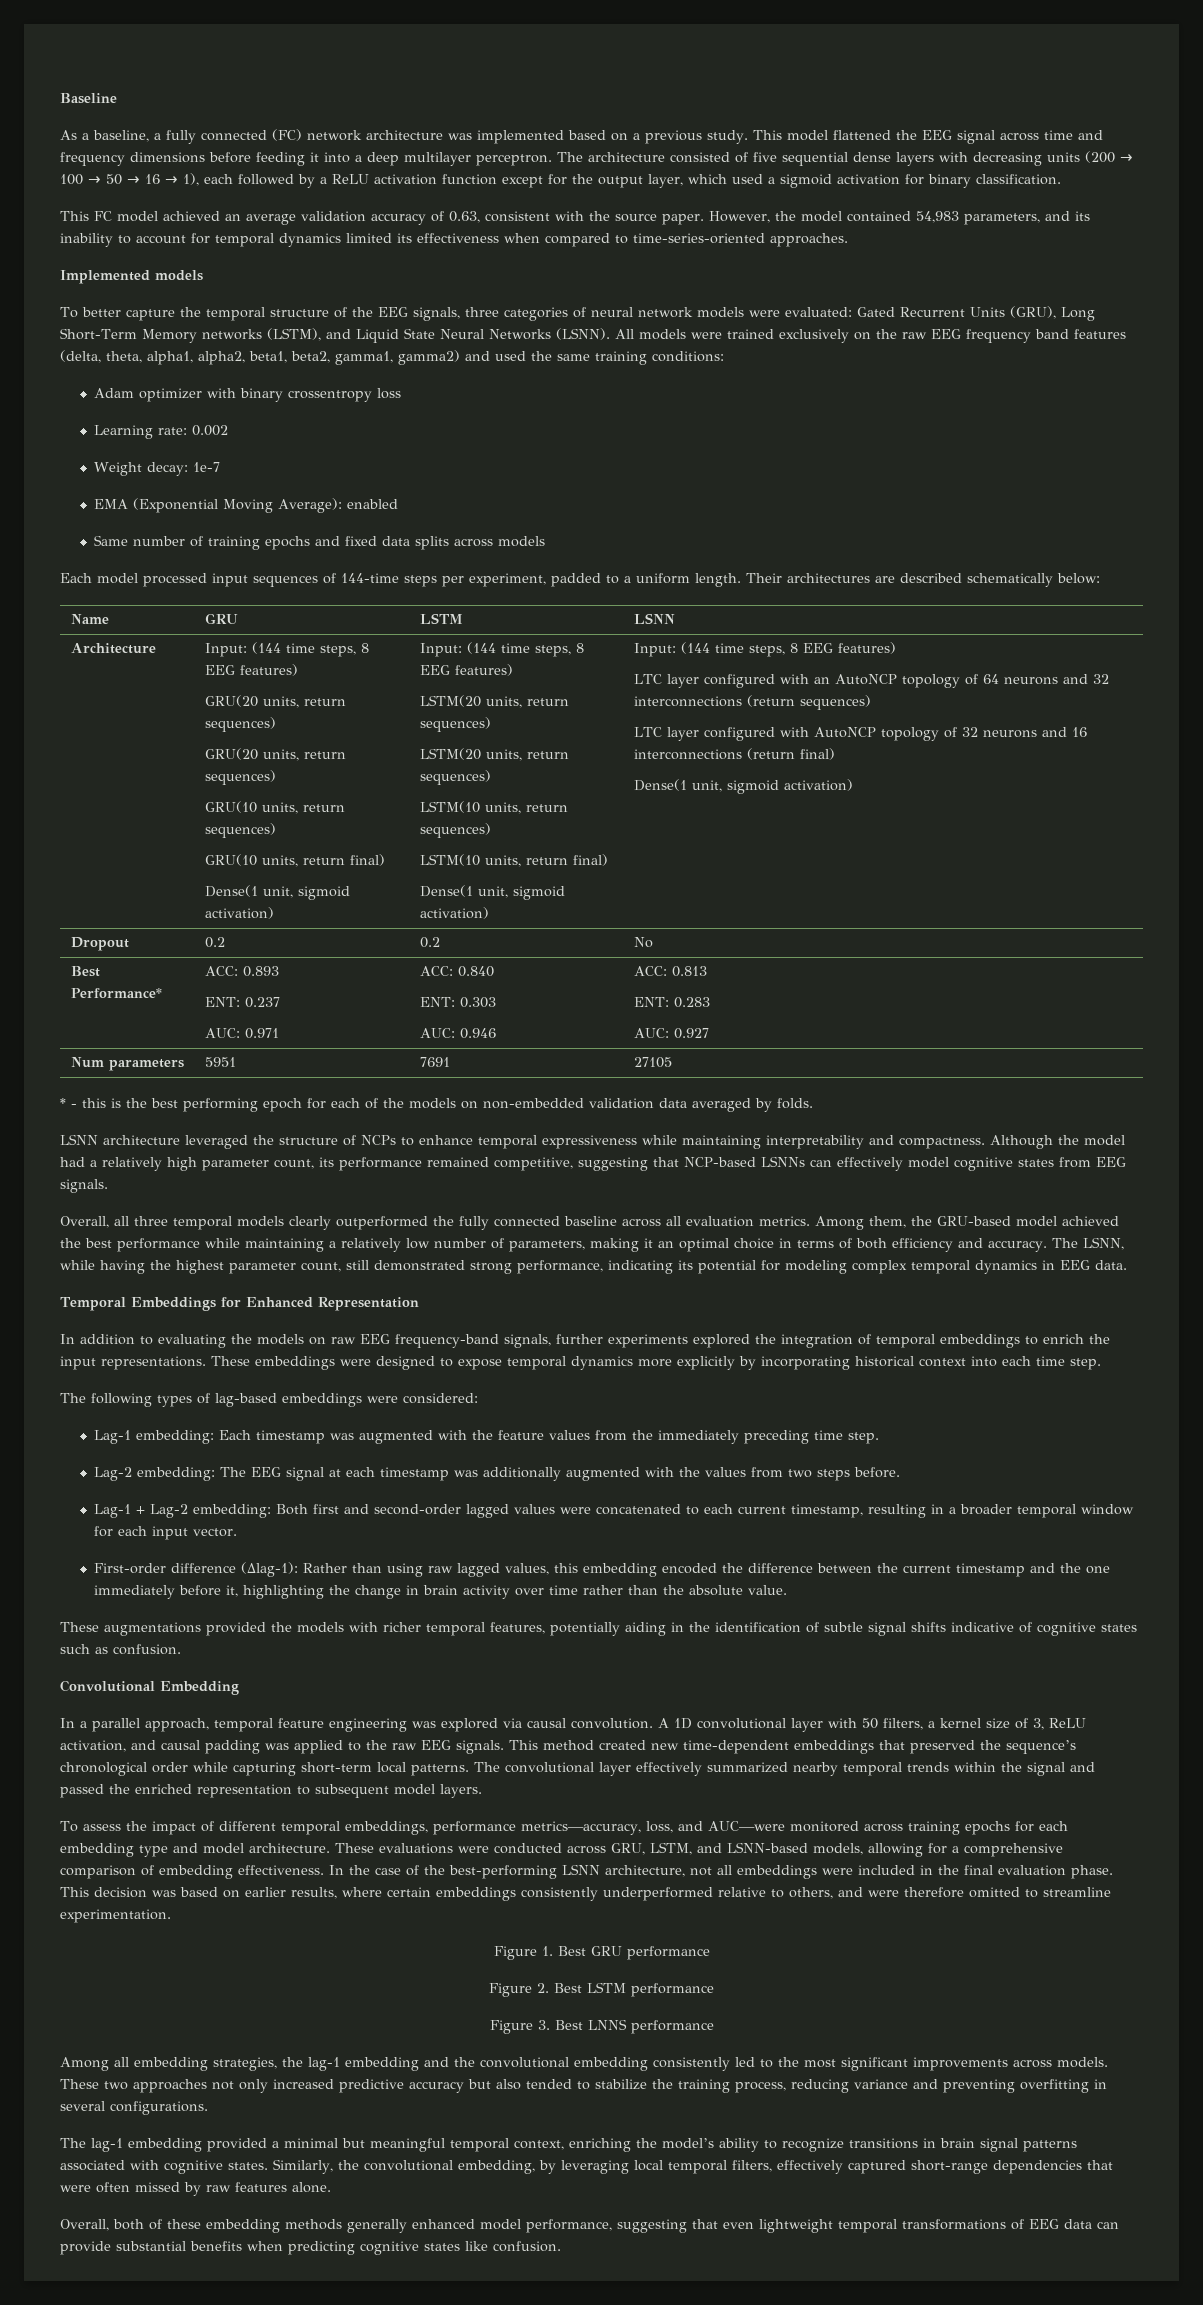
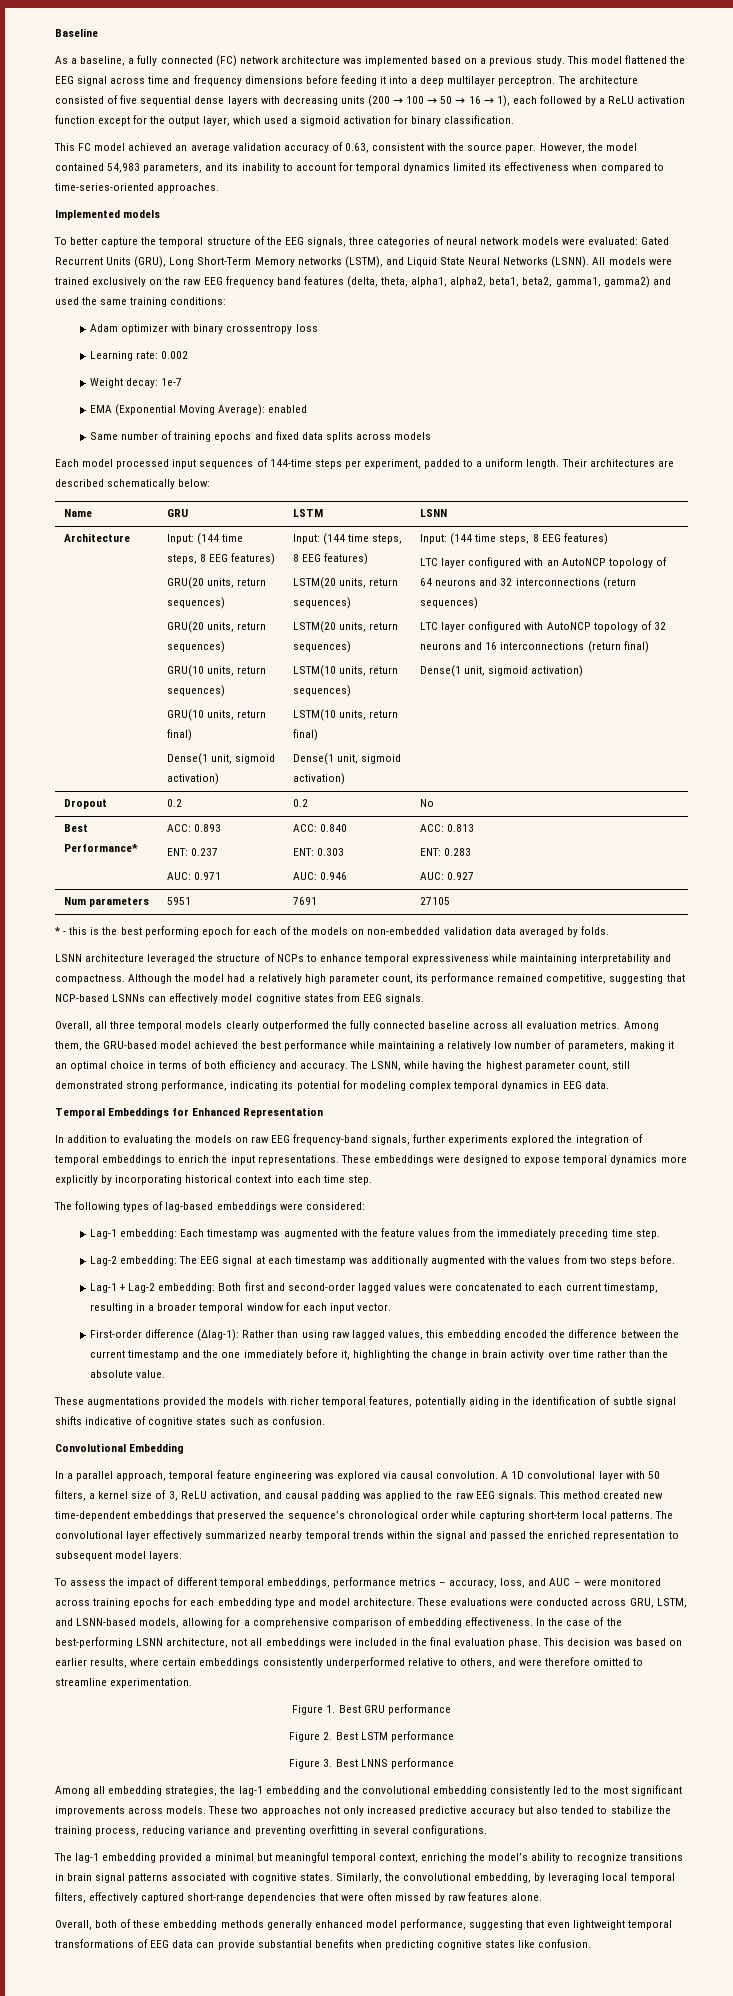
- To assess the impact of different temporal embeddings, performance metrics—accuracy, loss, and AUC—were monitored across training epochs for each embedding type and model architecture.
+ To assess the impact of different temporal embeddings, performance metrics – accuracy, loss, and AUC – were monitored across training epochs for each embedding type and model architecture.

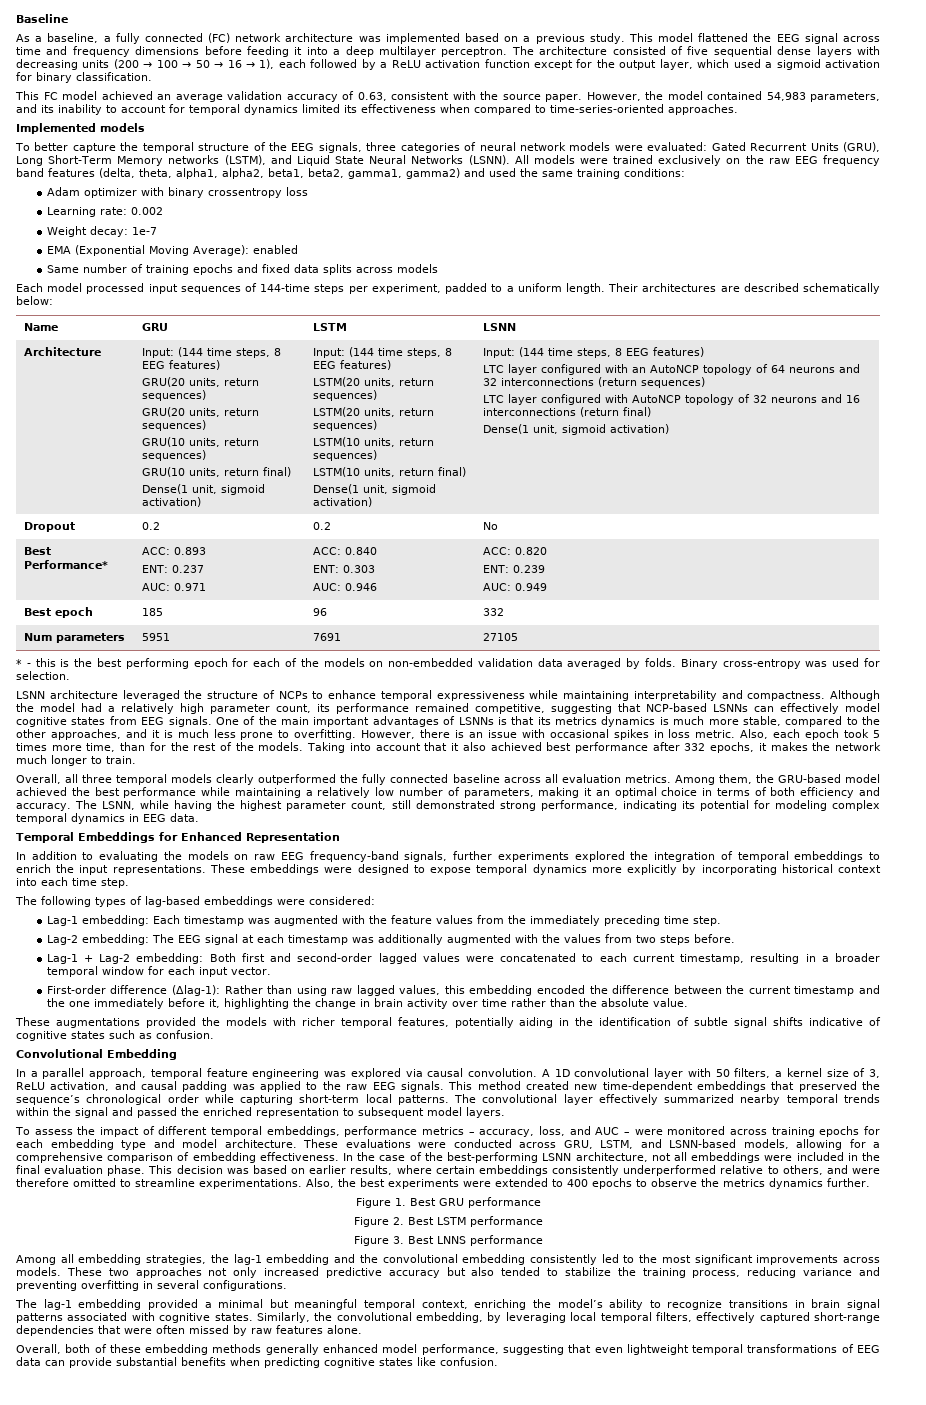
  Best Performance* | ACC: 0.893
  ENT: 0.237
  AUC: 0.971 | ACC: 0.840
  ENT: 0.303
- AUC: 0.946 | ACC: 0.813
- ENT: 0.283
- AUC: 0.927
+ AUC: 0.946 | ACC: 0.820
+ ENT: 0.239
+ AUC: 0.949
+ Best epoch | 185 | 96 | 332
+ Binary cross-entropy was used for selection.
+ One of the main important advantages of LSNNs is that its metrics dynamics is much more stable, compared to the other approaches, and it is much less prone to overfitting. However, there is an issue with occasional spikes in loss metric. Also, each epoch took 5 times more time, than for the rest of the models. Taking into account that it also achieved best performance after 332 epochs, it makes the network much longer to train.
- This decision was based on earlier results, where certain embeddings consistently underperformed relative to others, and were therefore omitted to streamline experimentation.
+ This decision was based on earlier results, where certain embeddings consistently underperformed relative to others, and were therefore omitted to streamline experimentations. Also, the best experiments were extended to 400 epochs to observe the metrics dynamics further.

